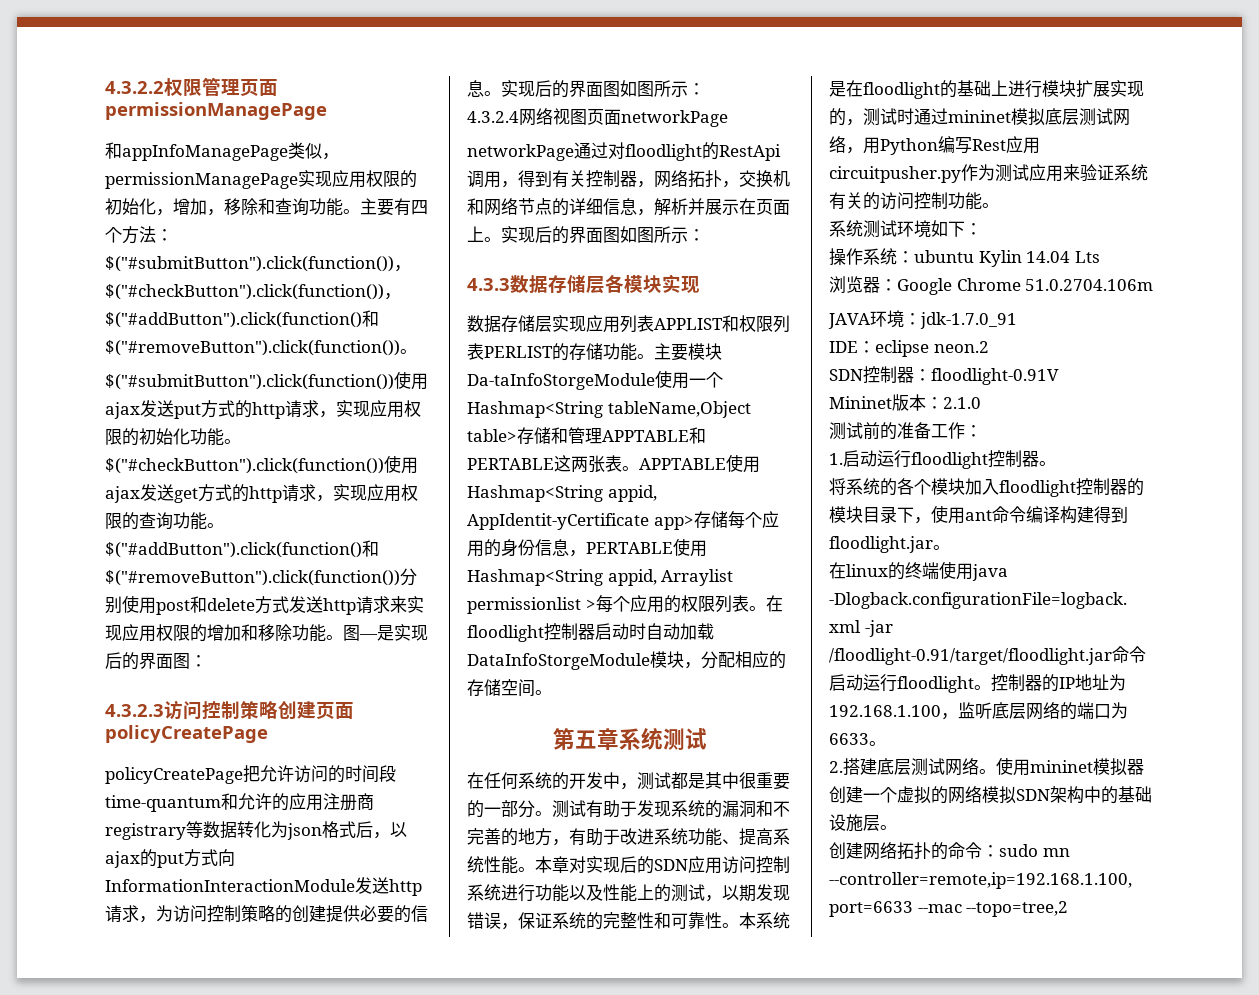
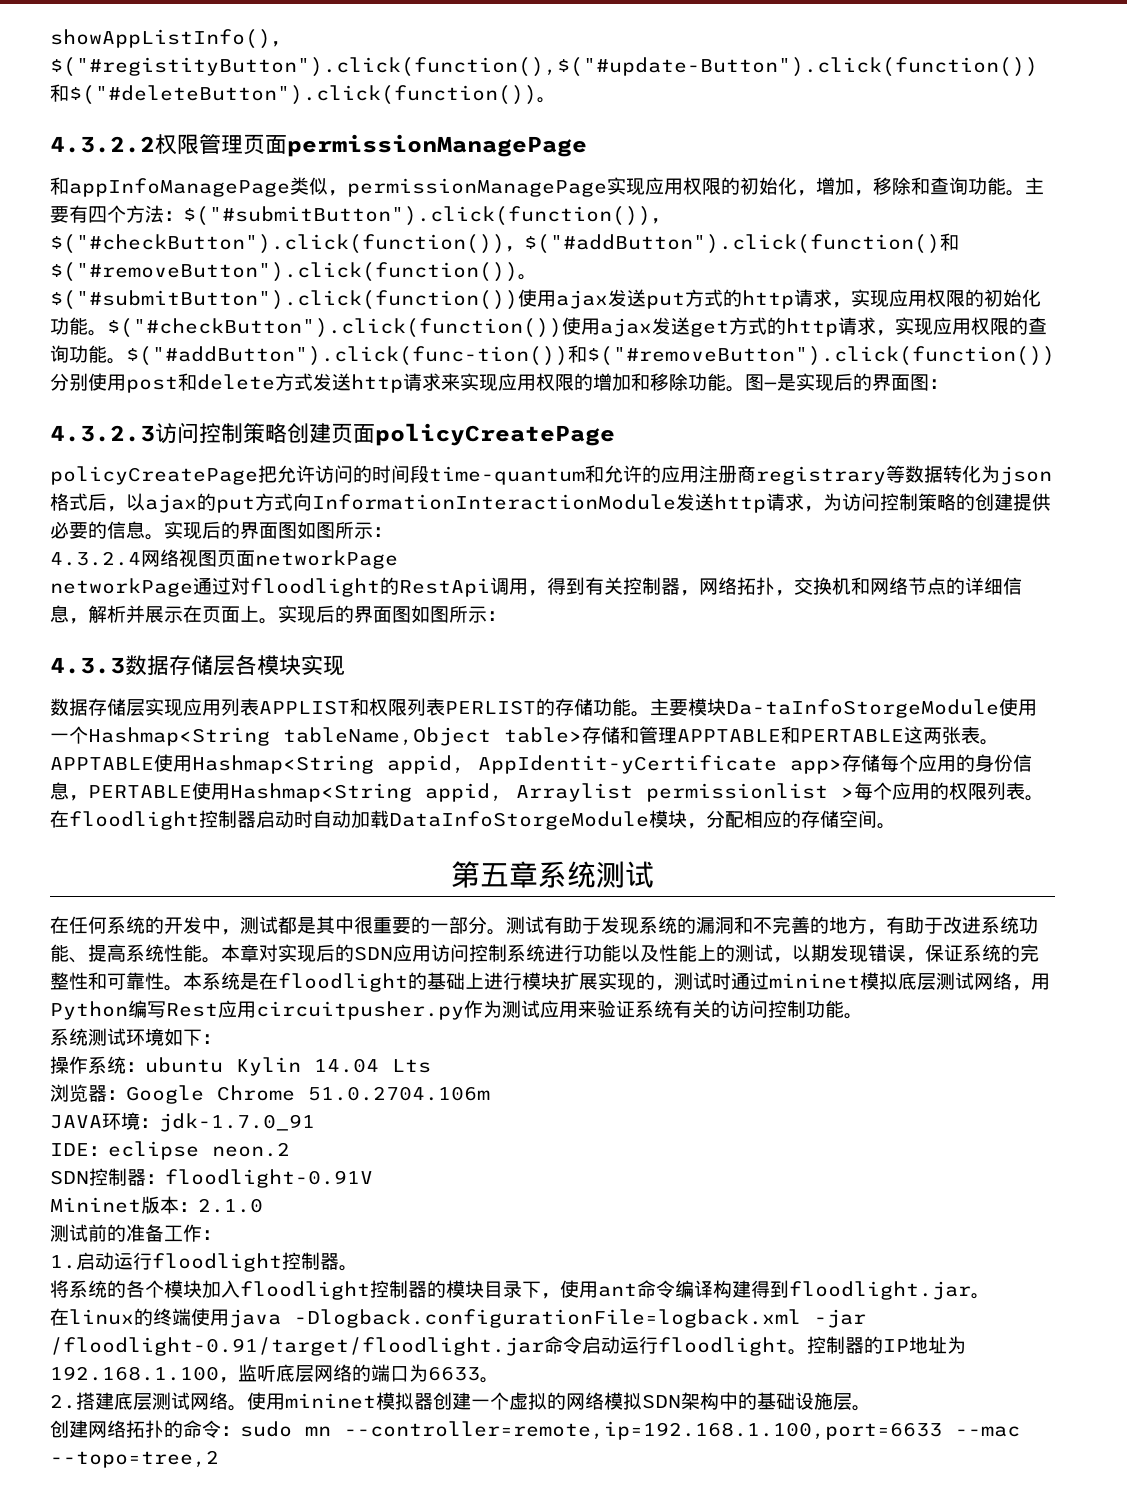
+ showAppListInfo()，$("#registityButton").click(function(),$("#update-Button").click(function())和$("#deleteButton").click(function())。
- $("#addButton").click(function()和$("#removeButton").click(function())分别使用post和delete方式发送http请求来实现应用权限的增加和移除功能。
+ $("#addButton").click(func-tion())和$("#removeButton").click(function())分别使用post和delete方式发送http请求来实现应用权限的增加和移除功能。

